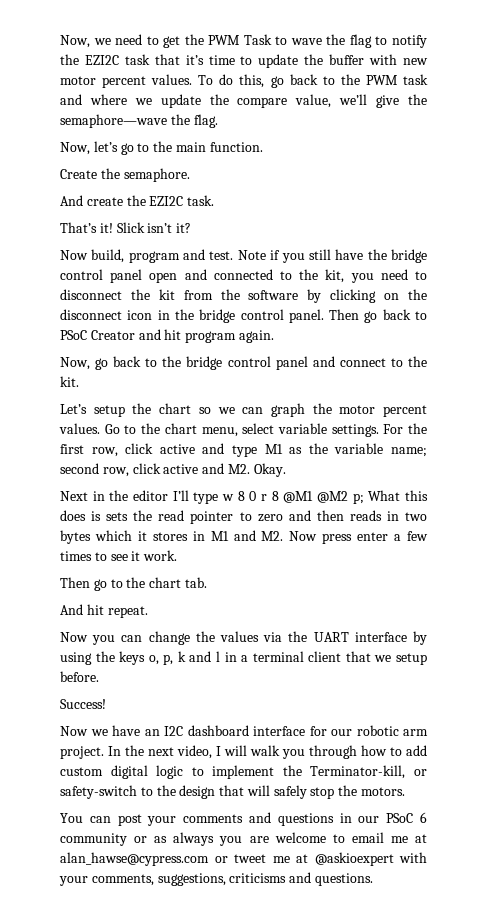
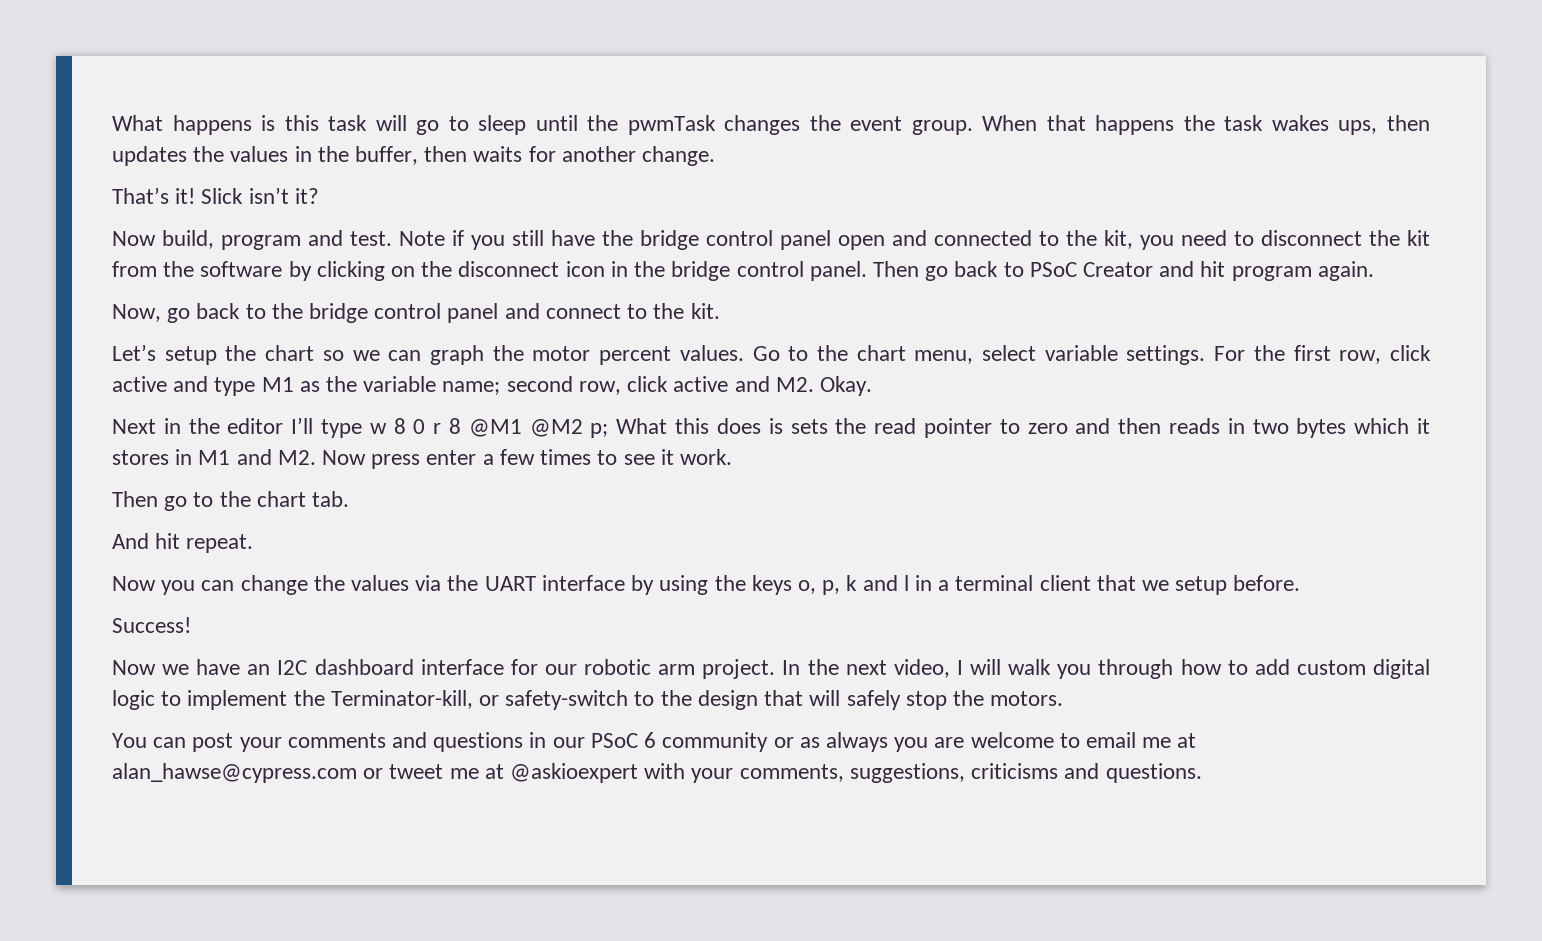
- Now, we need to get the PWM Task to wave the flag to notify the EZI2C task that it’s time to update the buffer with new motor percent values. To do this, go back to the PWM task and where we update the compare value, we’ll give the semaphore—wave the flag.
- Now, let’s go to the main function.
- Create the semaphore.
- And create the EZI2C task.
+ What happens is this task will go to sleep until the pwmTask changes the event group. When that happens the task wakes ups, then updates the values in the buffer, then waits for another change.

